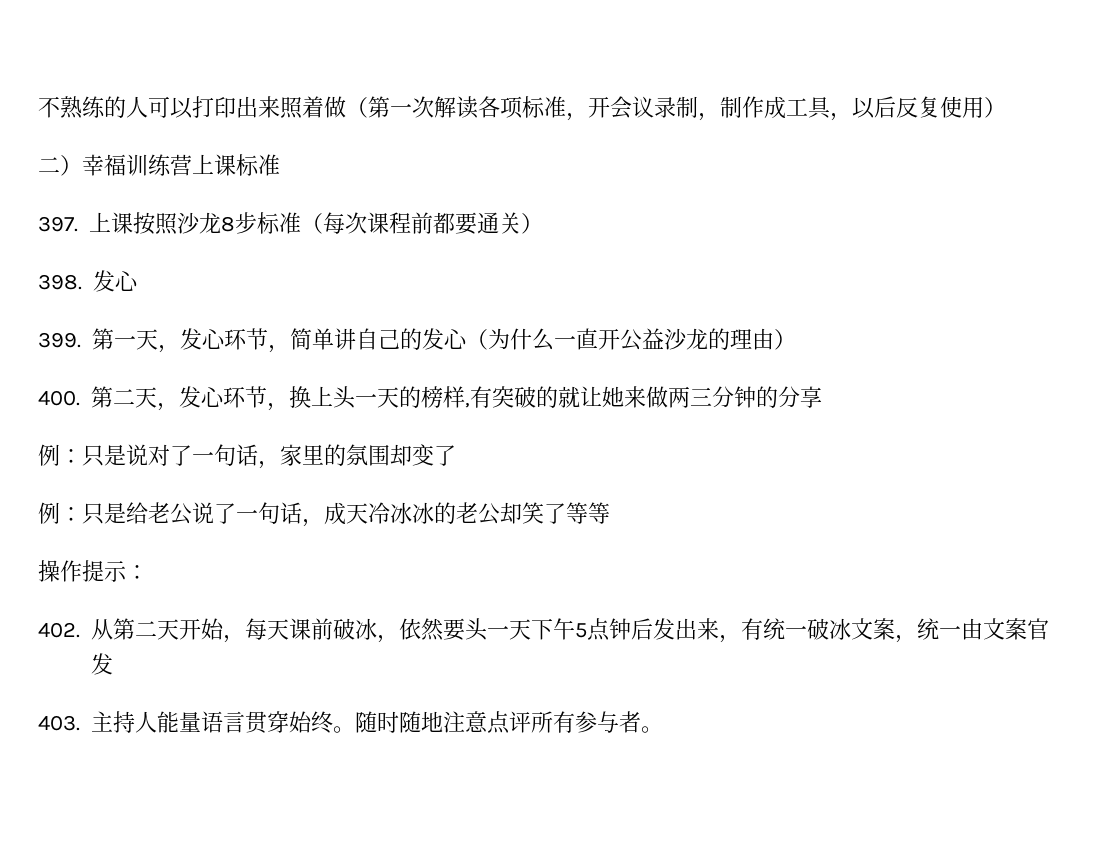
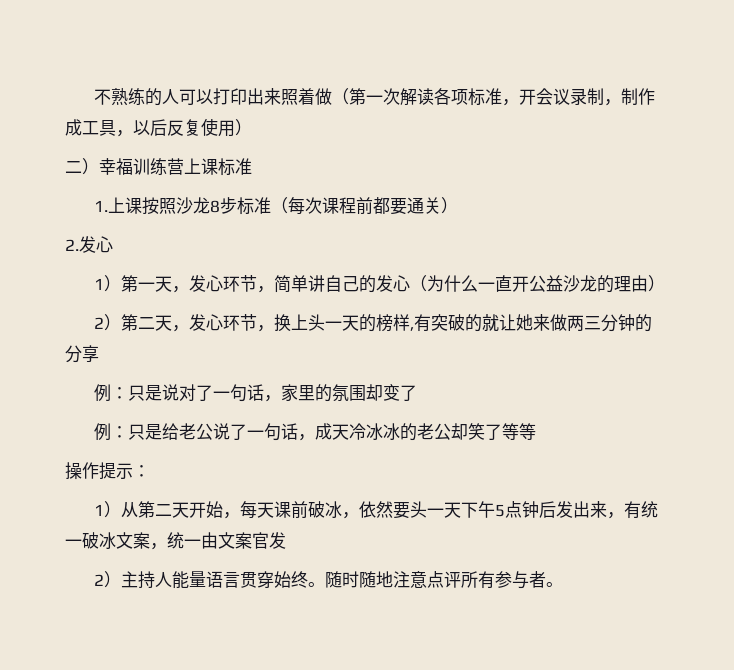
- 397.上课按照沙龙8步标准（每次课程前都要通关）
+ 1.上课按照沙龙8步标准（每次课程前都要通关）
- 398.发心
+ 2.发心
- 399.第一天，发心环节，简单讲自己的发心（为什么一直开公益沙龙的理由）
+ 1）第一天，发心环节，简单讲自己的发心（为什么一直开公益沙龙的理由）
- 400.第二天，发心环节，换上头一天的榜样,有突破的就让她来做两三分钟的分享
+ 2）第二天，发心环节，换上头一天的榜样,有突破的就让她来做两三分钟的分享
- 402.从第二天开始，每天课前破冰，依然要头一天下午5点钟后发出来，有统一破冰文案，统一由文案官发
+ 1）从第二天开始，每天课前破冰，依然要头一天下午5点钟后发出来，有统一破冰文案，统一由文案官发
- 403.主持人能量语言贯穿始终。
+ 2）主持人能量语言贯穿始终。

